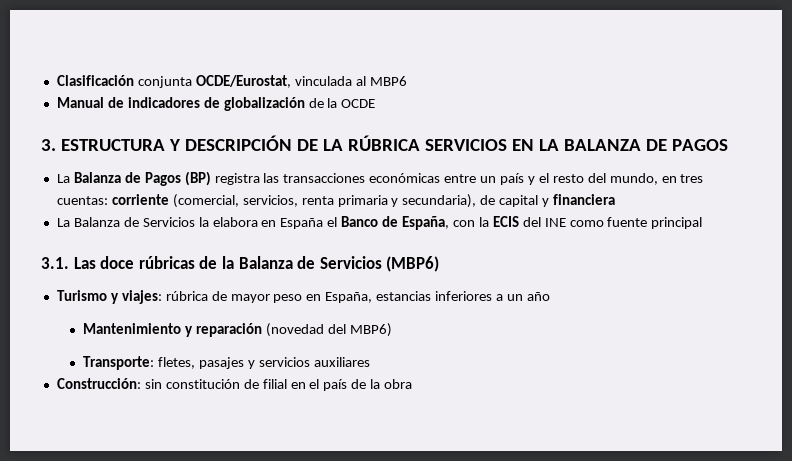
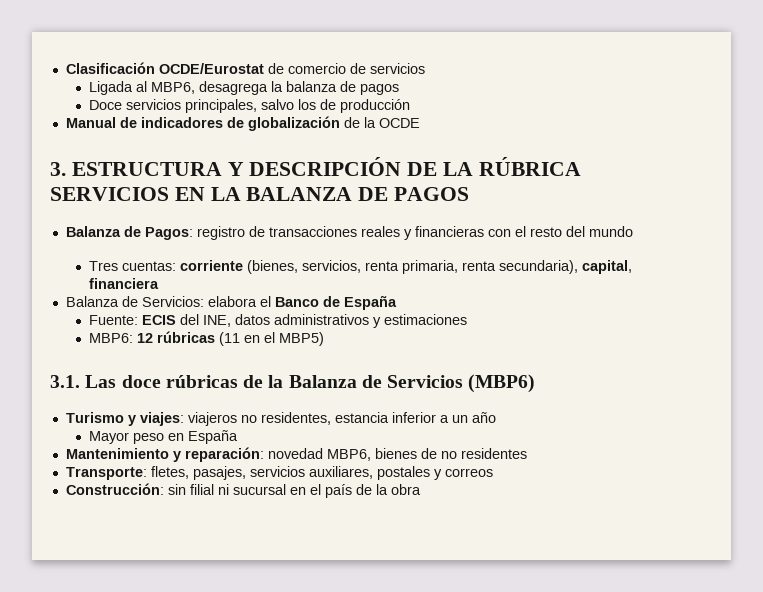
- Clasificación conjunta OCDE/Eurostat, vinculada al MBP6
+ Clasificación OCDE/Eurostat de comercio de servicios
+ Ligada al MBP6, desagrega la balanza de pagos
+ Doce servicios principales, salvo los de producción
- La Balanza de Pagos (BP) registra las transacciones económicas entre un país y el resto del mundo, en tres cuentas: corriente (comercial, servicios, renta primaria y secundaria), de capital y financiera
+ Balanza de Pagos: registro de transacciones reales y financieras con el resto del mundo
+ Tres cuentas: corriente (bienes, servicios, renta primaria, renta secundaria), capital, financiera
- La Balanza de Servicios la elabora en España el Banco de España, con la ECIS del INE como fuente principal
+ Balanza de Servicios: elabora el Banco de España
+ Fuente: ECIS del INE, datos administrativos y estimaciones
+ MBP6: 12 rúbricas (11 en el MBP5)
- Turismo y viajes: rúbrica de mayor peso en España, estancias inferiores a un año
- Mantenimiento y reparación (novedad del MBP6)
- Transporte: fletes, pasajes y servicios auxiliares
+ Turismo y viajes: viajeros no residentes, estancia inferior a un año
+ Mayor peso en España
+ Mantenimiento y reparación: novedad MBP6, bienes de no residentes
+ Transporte: fletes, pasajes, servicios auxiliares, postales y correos
- Construcción: sin constitución de filial en el país de la obra
+ Construcción: sin filial ni sucursal en el país de la obra

